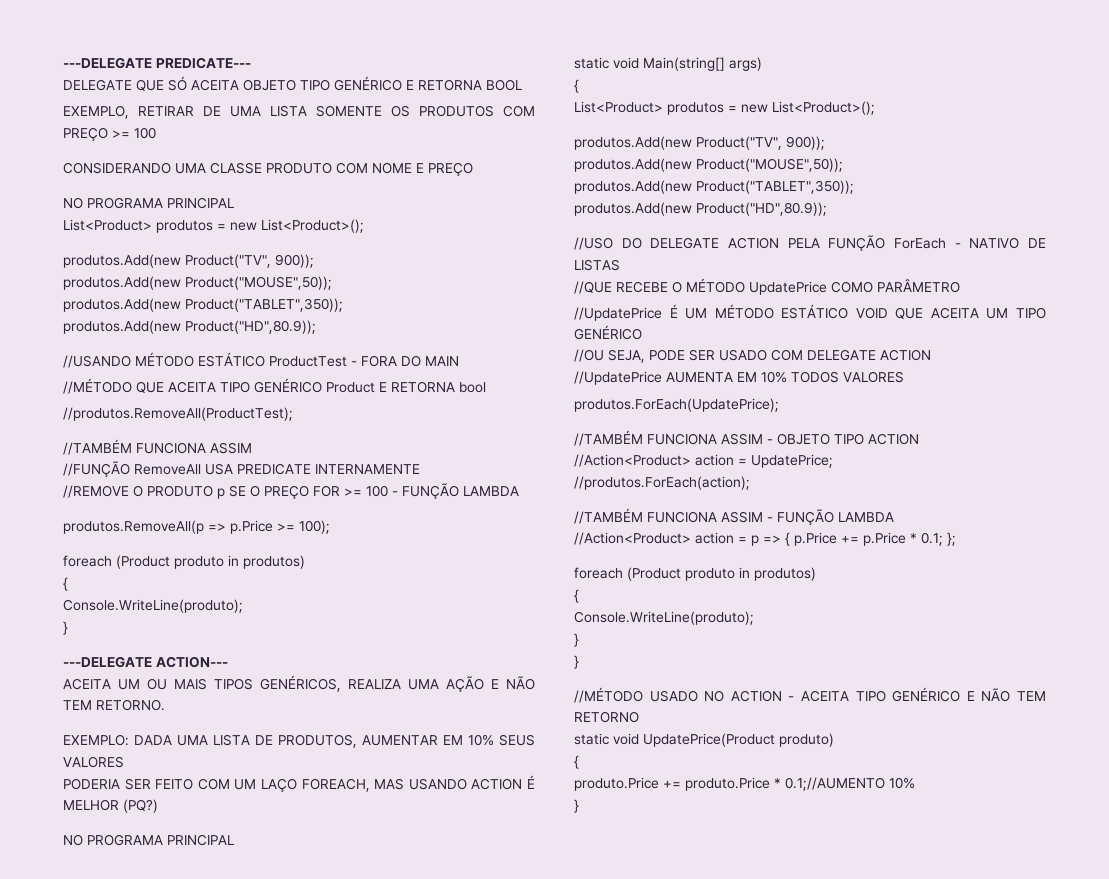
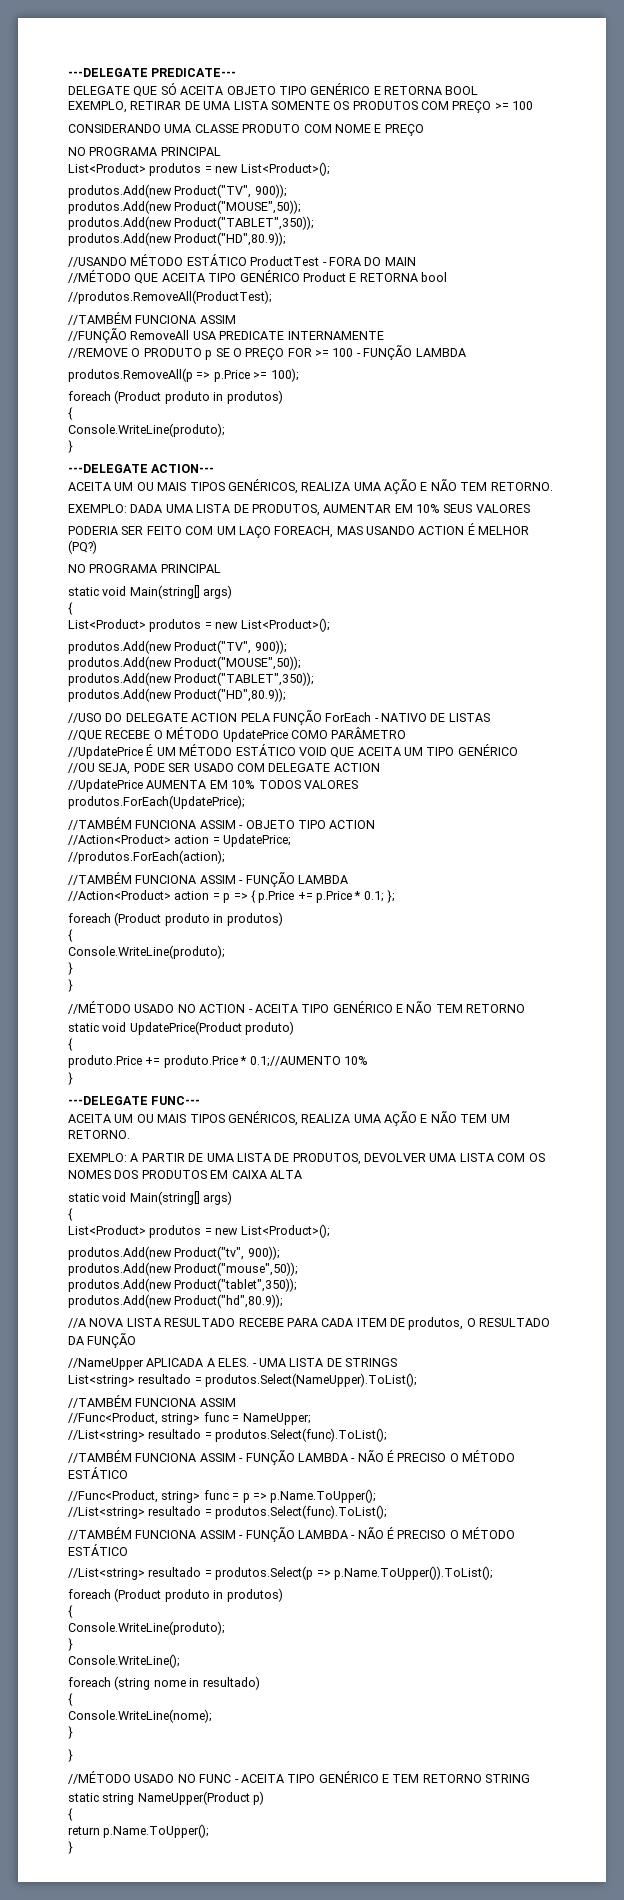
+ ---DELEGATE FUNC---
+ ACEITA UM OU MAIS TIPOS GENÉRICOS, REALIZA UMA AÇÃO E NÃO TEM UM RETORNO.
+ EXEMPLO: A PARTIR DE UMA LISTA DE PRODUTOS, DEVOLVER UMA LISTA COM OS NOMES DOS PRODUTOS EM CAIXA ALTA
+ static void Main(string[] args)
+ {
+ List<Product> produtos = new List<Product>();
+ produtos.Add(new Product("tv", 900));
+ produtos.Add(new Product("mouse",50));
+ produtos.Add(new Product("tablet",350));
+ produtos.Add(new Product("hd",80.9));
+ //A NOVA LISTA RESULTADO RECEBE PARA CADA ITEM DE produtos, O RESULTADO DA FUNÇÃO
+ //NameUpper APLICADA A ELES. - UMA LISTA DE STRINGS
+ List<string> resultado = produtos.Select(NameUpper).ToList();
+ //TAMBÉM FUNCIONA ASSIM
+ //Func<Product, string> func = NameUpper;
+ //List<string> resultado = produtos.Select(func).ToList();
+ //TAMBÉM FUNCIONA ASSIM - FUNÇÃO LAMBDA - NÃO É PRECISO O MÉTODO ESTÁTICO
+ //Func<Product, string> func = p => p.Name.ToUpper();
+ //List<string> resultado = produtos.Select(func).ToList();
+ //TAMBÉM FUNCIONA ASSIM - FUNÇÃO LAMBDA - NÃO É PRECISO O MÉTODO ESTÁTICO
+ //List<string> resultado = produtos.Select(p => p.Name.ToUpper()).ToList();
+ foreach (Product produto in produtos)
+ {
+ Console.WriteLine(produto);
+ }
+ Console.WriteLine();
+ foreach (string nome in resultado)
+ {
+ Console.WriteLine(nome);
+ }
+ }
+ //MÉTODO USADO NO FUNC - ACEITA TIPO GENÉRICO E TEM RETORNO STRING
+ static string NameUpper(Product p)
+ {
+ return p.Name.ToUpper();
+ }

